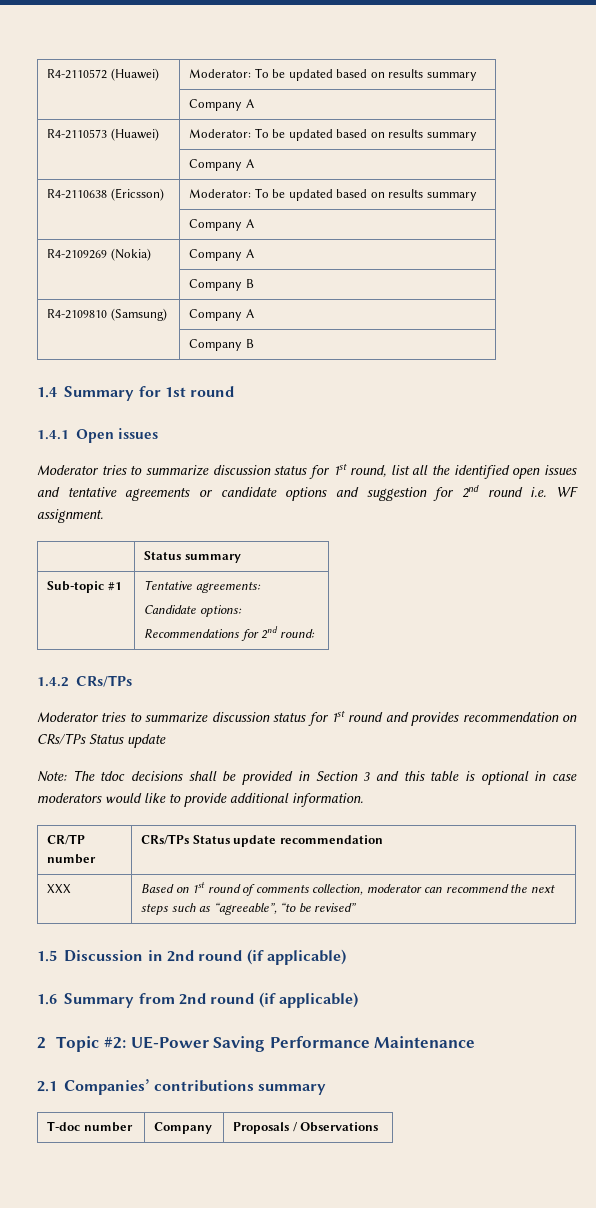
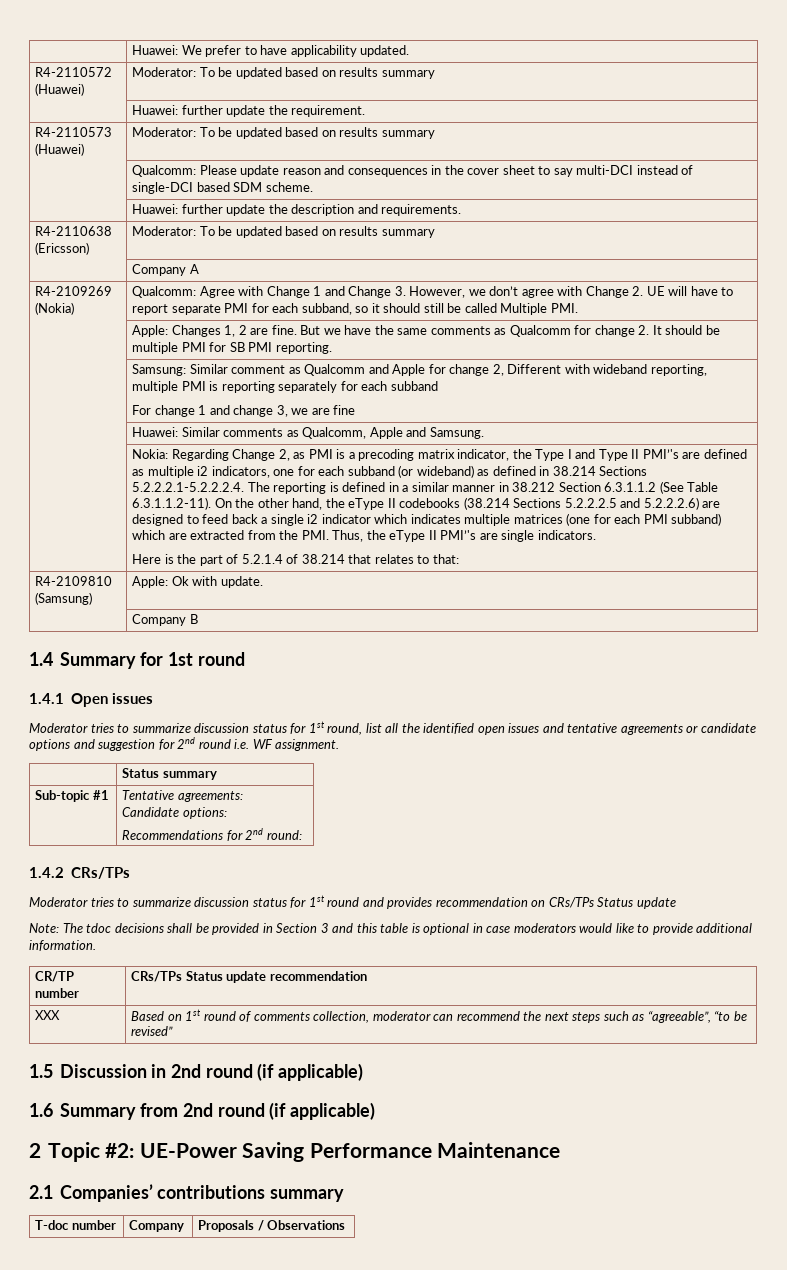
+ | Huawei: We prefer to have applicability updated.
  R4-2110572 (Huawei) | Moderator: To be updated based on results summary
- | Company A
+ | Huawei: further update the requirement.
  R4-2110573 (Huawei) | Moderator: To be updated based on results summary
- | Company A
+ | Qualcomm: Please update reason and consequences in the cover sheet to say multi-DCI instead of single-DCI based SDM scheme.
+ | Huawei: further update the description and requirements.
- R4-2109269 (Nokia) | Company A
- | Company B
- R4-2109810 (Samsung) | Company A
+ R4-2109269 (Nokia) | Qualcomm: Agree with Change 1 and Change 3. However, we don’t agree with Change 2. UE will have to report separate PMI for each subband, so it should still be called Multiple PMI.
+ | Apple: Changes 1, 2 are fine. But we have the same comments as Qualcomm for change 2. It should be multiple PMI for SB PMI reporting.
+ | Samsung: Similar comment as Qualcomm and Apple for change 2, Different with wideband reporting, multiple PMI is reporting separately for each subband
+ For change 1 and change 3, we are fine
+ | Huawei: Similar comments as Qualcomm, Apple and Samsung.
+ | Nokia: Regarding Change 2, as PMI is a precoding matrix indicator, the Type I and Type II PMI’'s are defined as multiple i2 indicators, one for each subband (or wideband) as defined in 38.214 Sections 5.2.2.2.1-5.2.2.2.4. The reporting is defined in a similar manner in 38.212 Section 6.3.1.1.2 (See Table 6.3.1.1.2-11). On the other hand, the eType II codebooks (38.214 Sections 5.2.2.2.5 and 5.2.2.2.6) are designed to feed back a single i2 indicator which indicates multiple matrices (one for each PMI subband) which are extracted from the PMI. Thus, the eType II PMI’'s are single indicators.
+ Here is the part of 5.2.1.4 of 38.214 that relates to that:
+ R4-2109810 (Samsung) | Apple: Ok with update.

